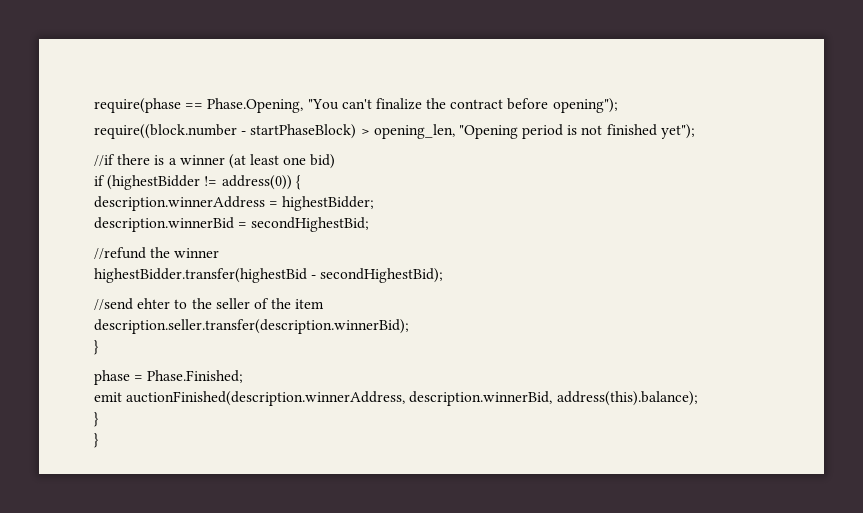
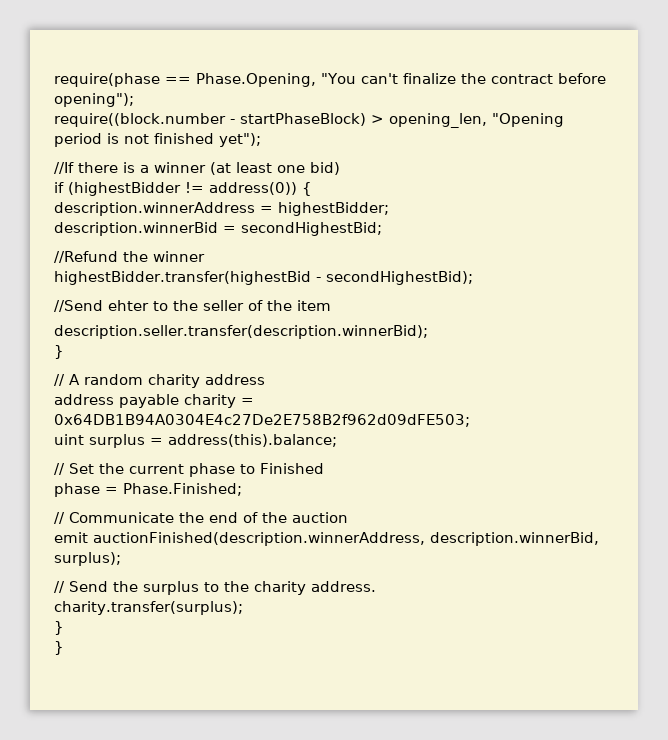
- //if there is a winner (at least one bid)
+ //If there is a winner (at least one bid)
- //refund the winner
+ //Refund the winner
- //send ehter to the seller of the item
+ //Send ehter to the seller of the item
+ // A random charity address
+ address payable charity = 0x64DB1B94A0304E4c27De2E758B2f962d09dFE503;
+ uint surplus = address(this).balance;
+ // Set the current phase to Finished
  phase = Phase.Finished;
- emit auctionFinished(description.winnerAddress, description.winnerBid, address(this).balance);
+ // Communicate the end of the auction
+ emit auctionFinished(description.winnerAddress, description.winnerBid, surplus);
+ // Send the surplus to the charity address.
+ charity.transfer(surplus);

